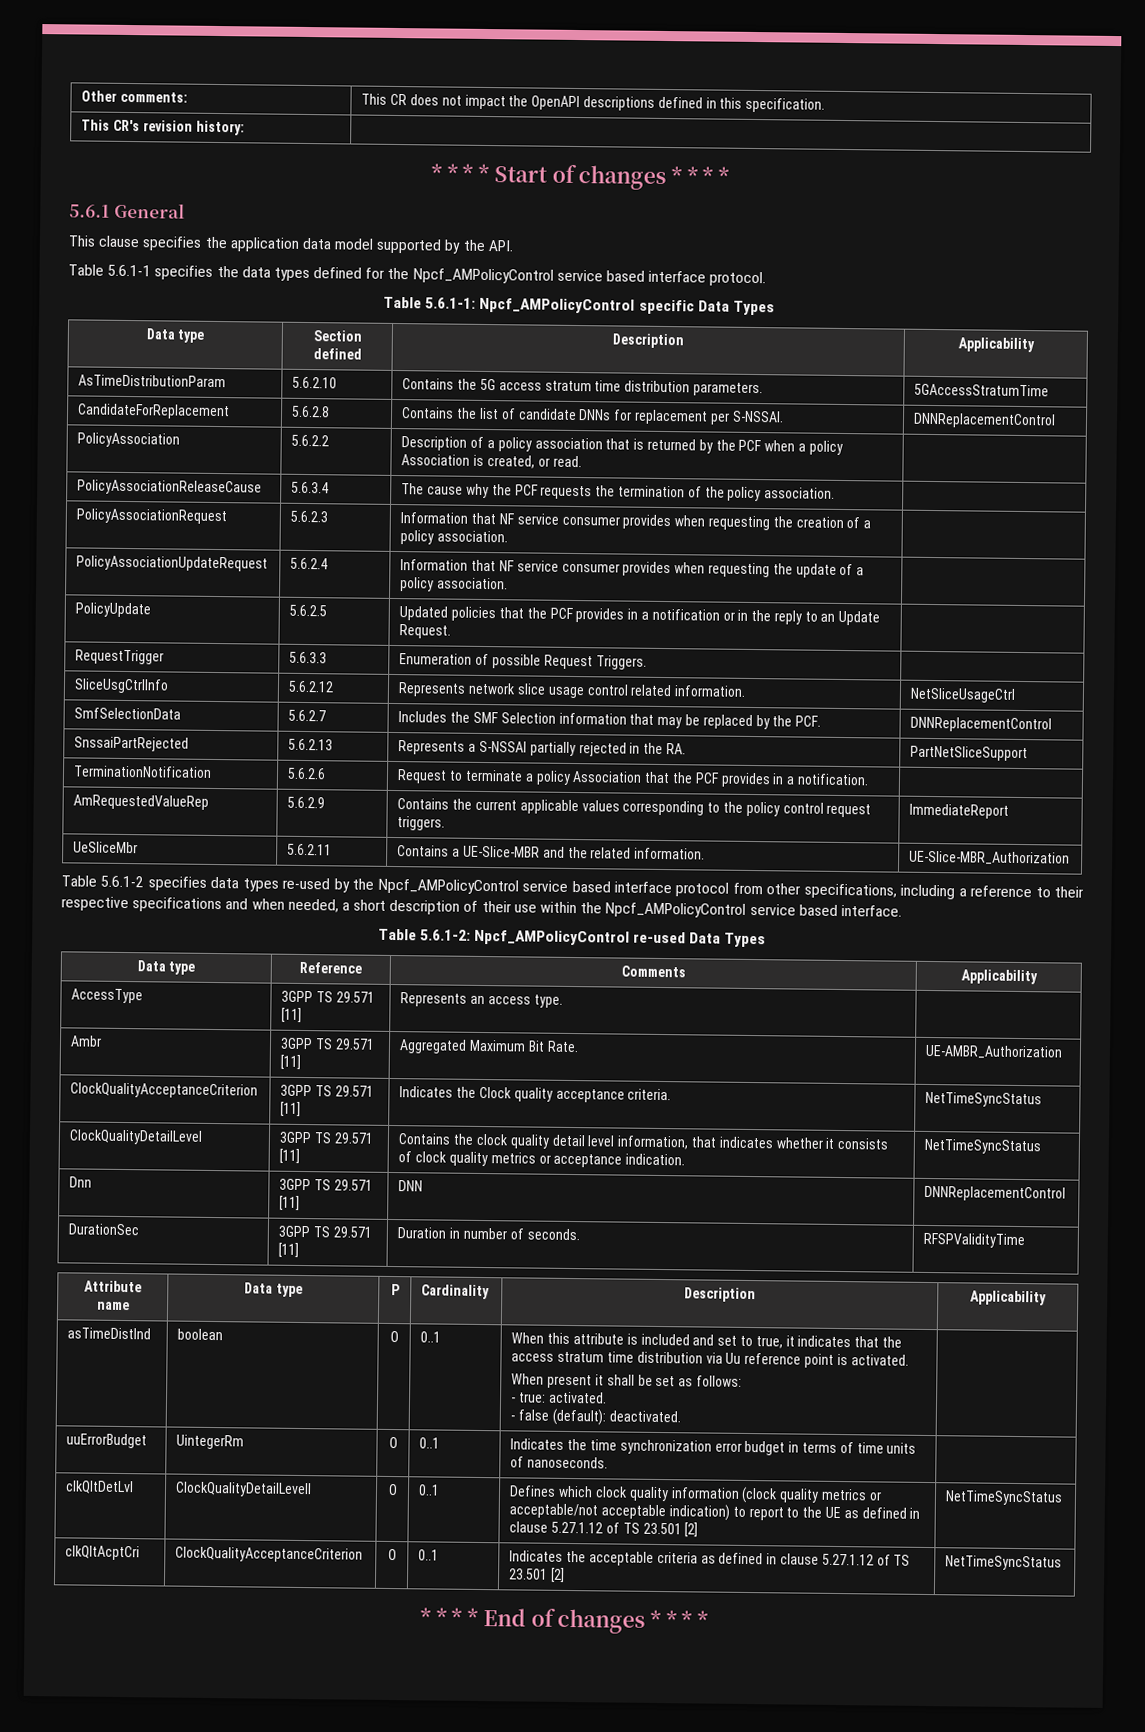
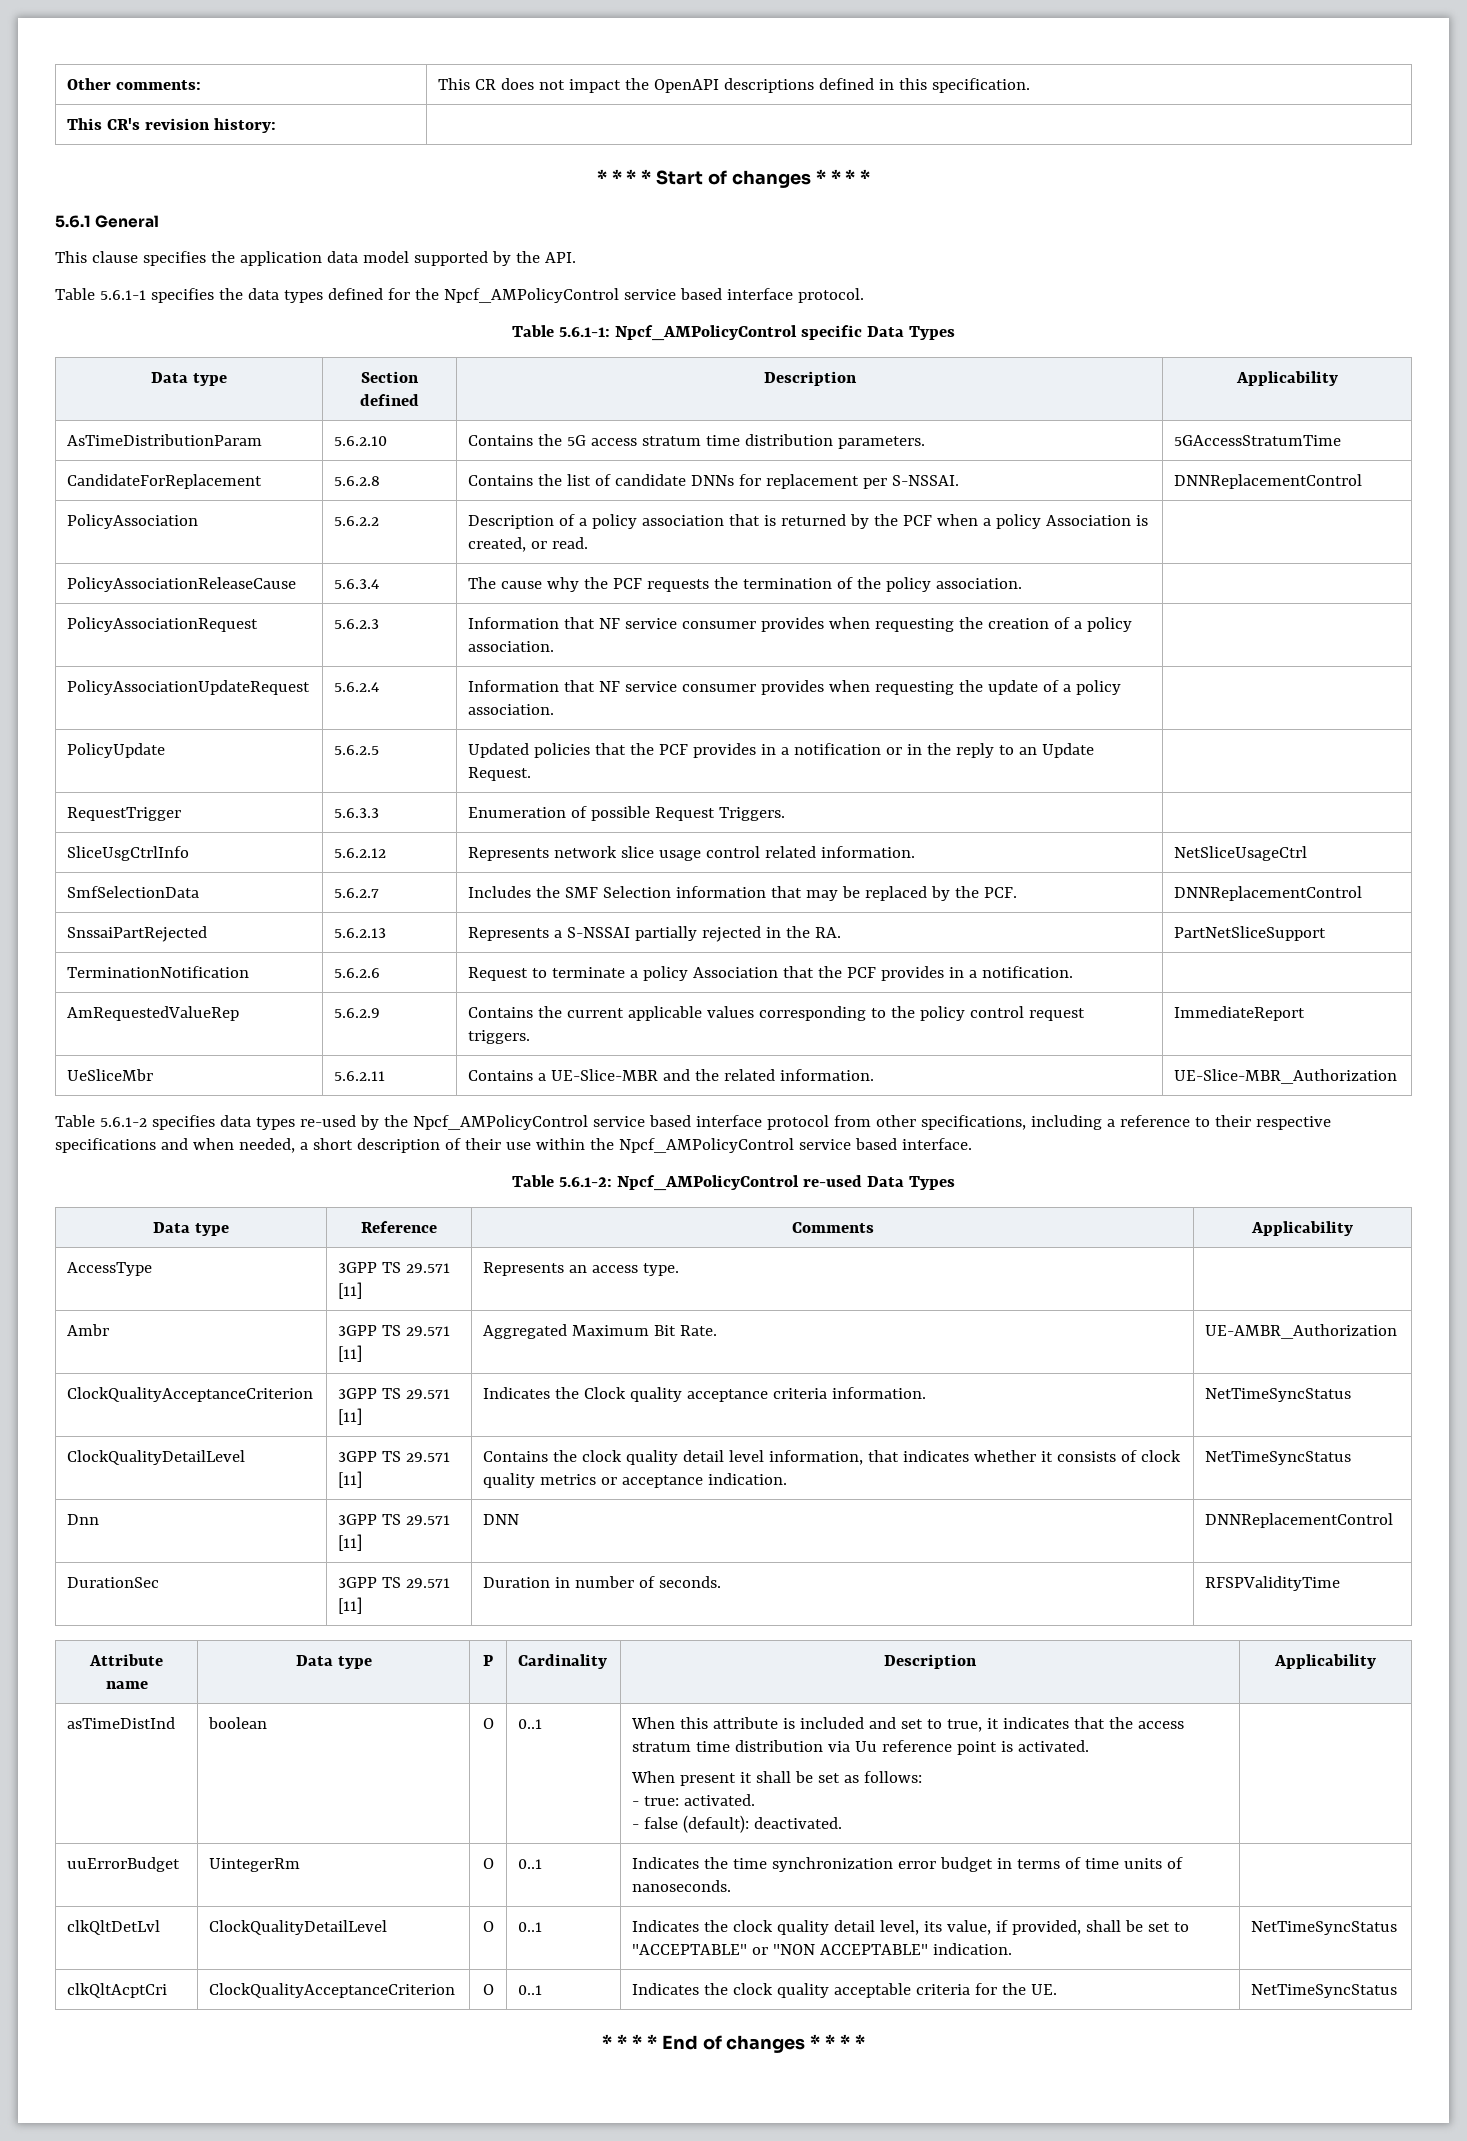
- ClockQualityAcceptanceCriterion | 3GPP TS 29.571 [11] | Indicates the Clock quality acceptance criteria. | NetTimeSyncStatus
+ ClockQualityAcceptanceCriterion | 3GPP TS 29.571 [11] | Indicates the Clock quality acceptance criteria information. | NetTimeSyncStatus
- clkQltDetLvl | ClockQualityDetailLevell | O | 0..1 | Defines which clock quality information (clock quality metrics or acceptable/not acceptable indication) to report to the UE as defined in clause 5.27.1.12 of TS 23.501 [2] | NetTimeSyncStatus
+ clkQltDetLvl | ClockQualityDetailLevel | O | 0..1 | Indicates the clock quality detail level, its value, if provided, shall be set to "ACCEPTABLE" or "NON ACCEPTABLE" indication. | NetTimeSyncStatus
- clkQltAcptCri | ClockQualityAcceptanceCriterion | O | 0..1 | Indicates the acceptable criteria as defined in clause 5.27.1.12 of TS 23.501 [2] | NetTimeSyncStatus
+ clkQltAcptCri | ClockQualityAcceptanceCriterion | O | 0..1 | Indicates the clock quality acceptable criteria for the UE. | NetTimeSyncStatus

